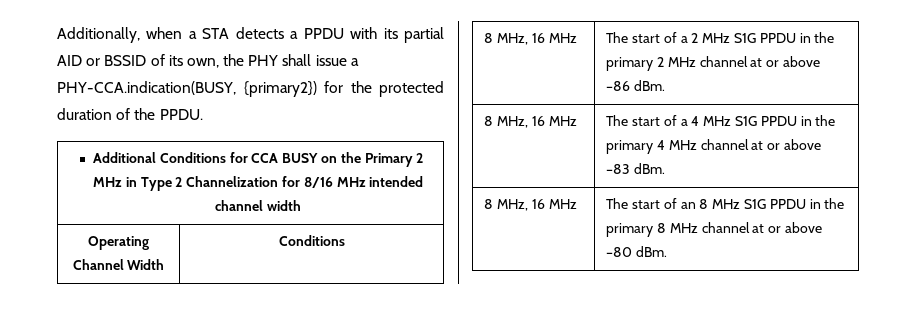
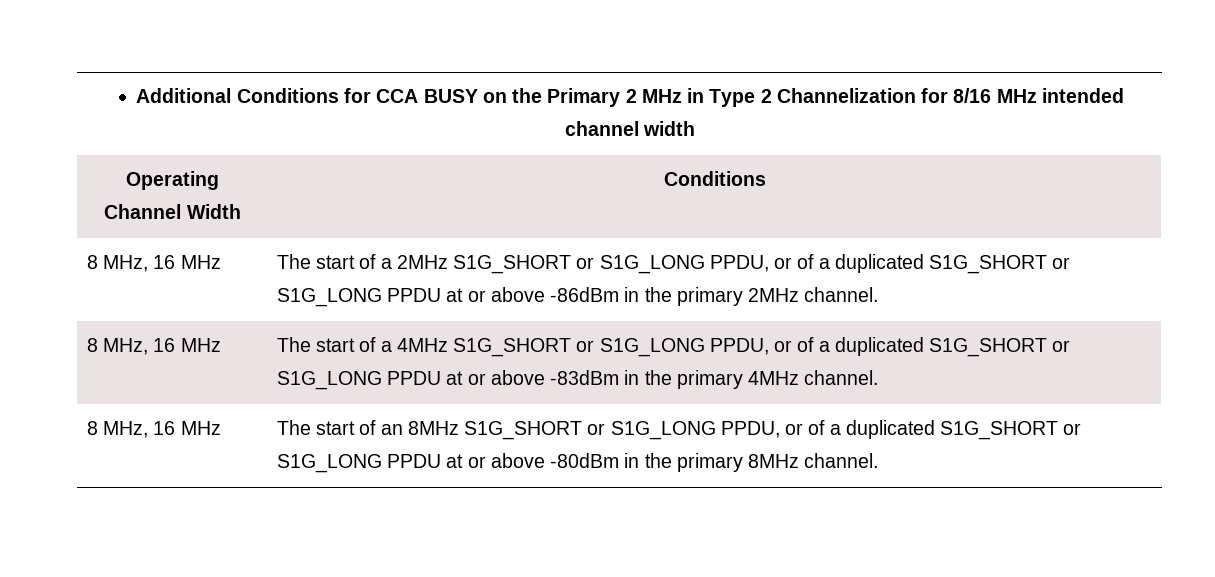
- Additionally, when a STA detects a PPDU with its partial AID or BSSID of its own, the PHY shall issue a PHY-CCA.indication(BUSY, {primary2}) for the protected duration of the PPDU.
- 8 MHz, 16 MHz | The start of a 2 MHz S1G PPDU in the primary 2 MHz channel at or above –86 dBm.
- 8 MHz, 16 MHz | The start of a 4 MHz S1G PPDU in the primary 4 MHz channel at or above –83 dBm.
+ 8 MHz, 16 MHz | The start of a 2MHz S1G_SHORT or S1G_LONG PPDU, or of a duplicated S1G_SHORT or S1G_LONG PPDU at or above -86dBm in the primary 2MHz channel.
+ 8 MHz, 16 MHz | The start of a 4MHz S1G_SHORT or S1G_LONG PPDU, or of a duplicated S1G_SHORT or S1G_LONG PPDU at or above -83dBm in the primary 4MHz channel.
- 8 MHz, 16 MHz | The start of an 8 MHz S1G PPDU in the primary 8 MHz channel at or above –80 dBm.
+ 8 MHz, 16 MHz | The start of an 8MHz S1G_SHORT or S1G_LONG PPDU, or of a duplicated S1G_SHORT or S1G_LONG PPDU at or above -80dBm in the primary 8MHz channel.

